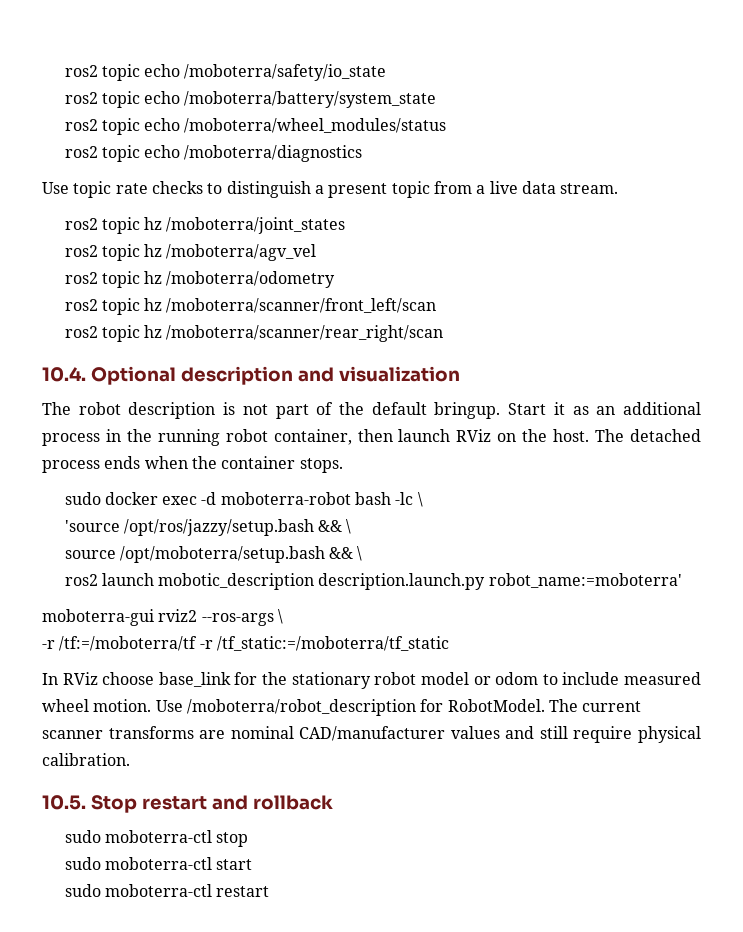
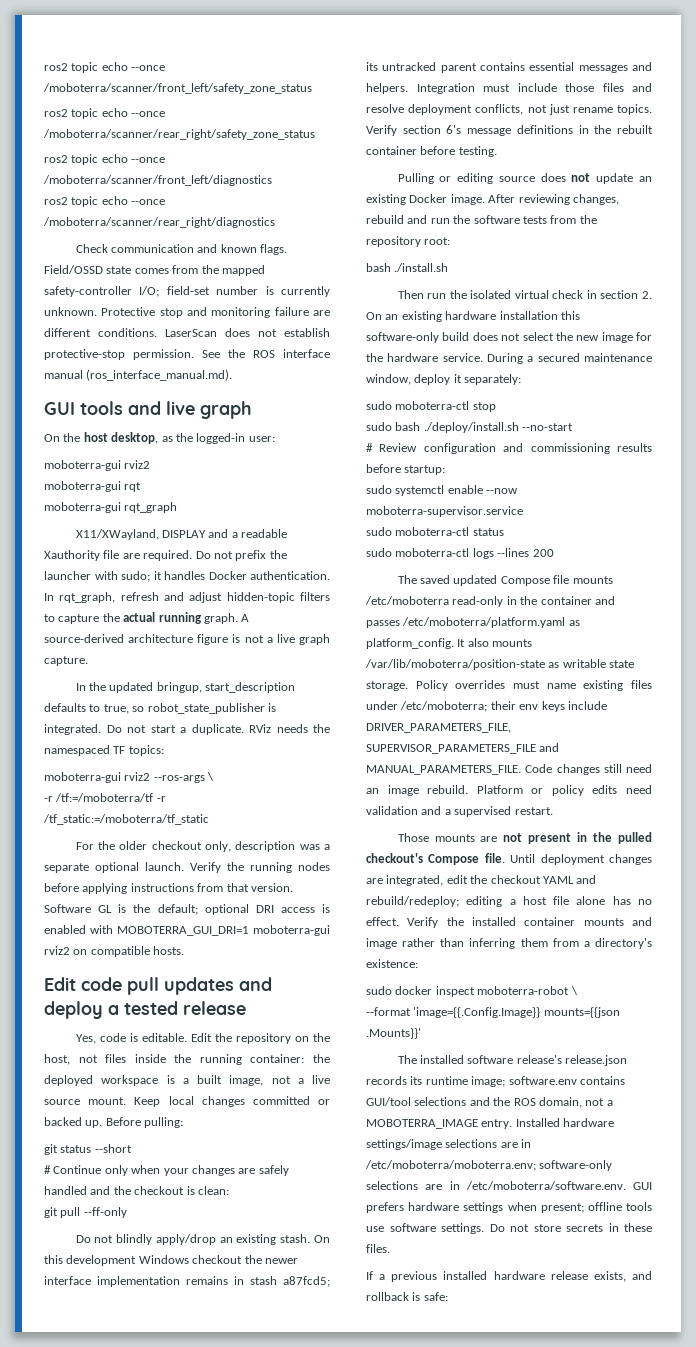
- ros2 topic echo /moboterra/safety/io_state
- ros2 topic echo /moboterra/battery/system_state
- ros2 topic echo /moboterra/wheel_modules/status
- ros2 topic echo /moboterra/diagnostics
- Use topic rate checks to distinguish a present topic from a live data stream.
- ros2 topic hz /moboterra/joint_states
- ros2 topic hz /moboterra/agv_vel
- ros2 topic hz /moboterra/odometry
- ros2 topic hz /moboterra/scanner/front_left/scan
- ros2 topic hz /moboterra/scanner/rear_right/scan
- 10.4. Optional description and visualization
- The robot description is not part of the default bringup. Start it as an additional process in the running robot container, then launch RViz on the host. The detached process ends when the container stops.
- sudo docker exec -d moboterra-robot bash -lc \
- 'source /opt/ros/jazzy/setup.bash && \
- source /opt/moboterra/setup.bash && \
- ros2 launch mobotic_description description.launch.py robot_name:=moboterra'
+ ros2 topic echo --once /moboterra/scanner/front_left/safety_zone_status
+ ros2 topic echo --once /moboterra/scanner/rear_right/safety_zone_status
+ ros2 topic echo --once /moboterra/scanner/front_left/diagnostics
+ ros2 topic echo --once /moboterra/scanner/rear_right/diagnostics
+ Check communication and known flags. Field/OSSD state comes from the mapped safety-controller I/O; field-set number is currently unknown. Protective stop and monitoring failure are different conditions. LaserScan does not establish protective-stop permission. See the ROS interface manual (ros_interface_manual.md).
+ GUI tools and live graph
+ On the host desktop, as the logged-in user:
+ moboterra-gui rviz2
+ moboterra-gui rqt
+ moboterra-gui rqt_graph
+ X11/XWayland, DISPLAY and a readable Xauthority file are required. Do not prefix the launcher with sudo; it handles Docker authentication. In rqt_graph, refresh and adjust hidden-topic filters to capture the actual running graph. A source-derived architecture figure is not a live graph capture.
+ In the updated bringup, start_description defaults to true, so robot_state_publisher is integrated. Do not start a duplicate. RViz needs the namespaced TF topics:
- In RViz choose base_link for the stationary robot model or odom to include measured wheel motion. Use /moboterra/robot_description for RobotModel. The current scanner transforms are nominal CAD/manufacturer values and still require physical calibration.
- 10.5. Stop restart and rollback
+ For the older checkout only, description was a separate optional launch. Verify the running nodes before applying instructions from that version. Software GL is the default; optional DRI access is enabled with MOBOTERRA_GUI_DRI=1 moboterra-gui rviz2 on compatible hosts.
+ Edit code pull updates and deploy a tested release
+ Yes, code is editable. Edit the repository on the host, not files inside the running container: the deployed workspace is a built image, not a live source mount. Keep local changes committed or backed up. Before pulling:
+ git status --short
+ # Continue only when your changes are safely handled and the checkout is clean:
+ git pull --ff-only
+ Do not blindly apply/drop an existing stash. On this development Windows checkout the newer interface implementation remains in stash a87fcd5; its untracked parent contains essential messages and helpers. Integration must include those files and resolve deployment conflicts, not just rename topics. Verify section 6's message definitions in the rebuilt container before testing.
+ Pulling or editing source does not update an existing Docker image. After reviewing changes, rebuild and run the software tests from the repository root:
+ bash ./install.sh
+ Then run the isolated virtual check in section 2. On an existing hardware installation this software-only build does not select the new image for the hardware service. During a secured maintenance window, deploy it separately:
  sudo moboterra-ctl stop
- sudo moboterra-ctl start
- sudo moboterra-ctl restart
+ sudo bash ./deploy/install.sh --no-start
+ # Review configuration and commissioning results before startup:
+ sudo systemctl enable --now moboterra-supervisor.service
+ sudo moboterra-ctl status
+ sudo moboterra-ctl logs --lines 200
+ The saved updated Compose file mounts /etc/moboterra read-only in the container and passes /etc/moboterra/platform.yaml as platform_config. It also mounts /var/lib/moboterra/position-state as writable state storage. Policy overrides must name existing files under /etc/moboterra; their env keys include DRIVER_PARAMETERS_FILE, SUPERVISOR_PARAMETERS_FILE and MANUAL_PARAMETERS_FILE. Code changes still need an image rebuild. Platform or policy edits need validation and a supervised restart.
+ Those mounts are not present in the pulled checkout's Compose file. Until deployment changes are integrated, edit the checkout YAML and rebuild/redeploy; editing a host file alone has no effect. Verify the installed container mounts and image rather than inferring them from a directory's existence:
+ sudo docker inspect moboterra-robot \
+ --format 'image={{.Config.Image}} mounts={{json .Mounts}}'
+ The installed software release's release.json records its runtime image; software.env contains GUI/tool selections and the ROS domain, not a MOBOTERRA_IMAGE entry. Installed hardware settings/image selections are in /etc/moboterra/moboterra.env; software-only selections are in /etc/moboterra/software.env. GUI prefers hardware settings when present; offline tools use software settings. Do not store secrets in these files.
+ If a previous installed hardware release exists, and rollback is safe:

